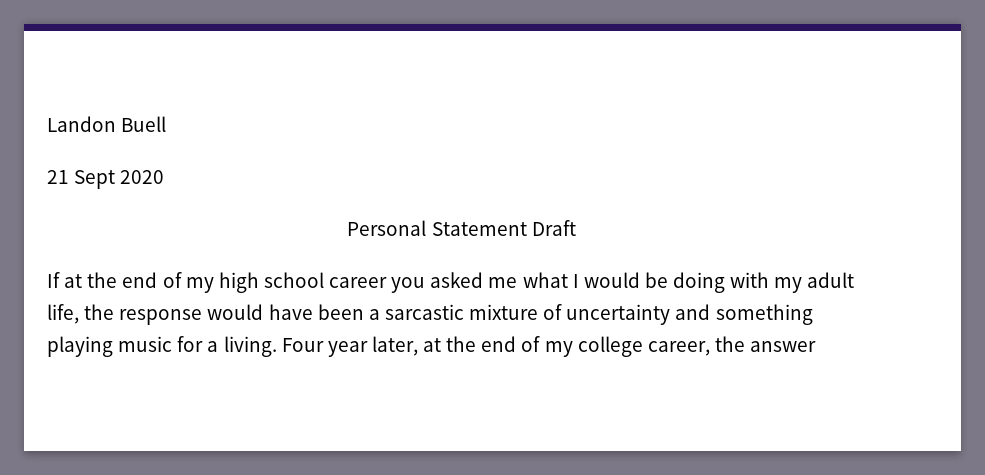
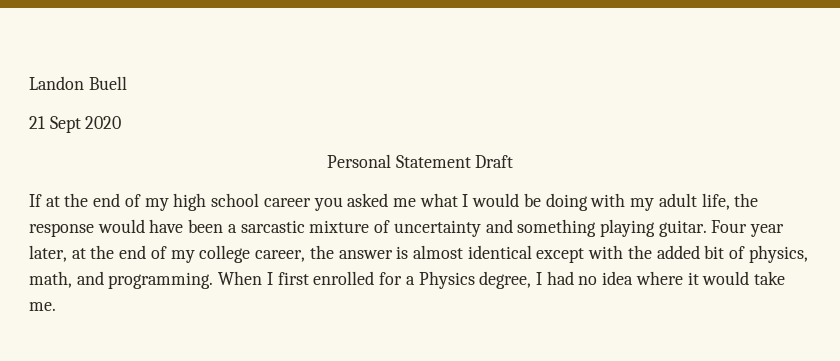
- If at the end of my high school career you asked me what I would be doing with my adult life, the response would have been a sarcastic mixture of uncertainty and something playing music for a living.
+ If at the end of my high school career you asked me what I would be doing with my adult life, the response would have been a sarcastic mixture of uncertainty and something playing guitar.
- Four year later, at the end of my college career, the answer
+ Four year later, at the end of my college career, the answer is almost identical except with the added bit of physics, math, and programming. When I first enrolled for a Physics degree, I had no idea where it would take me.

